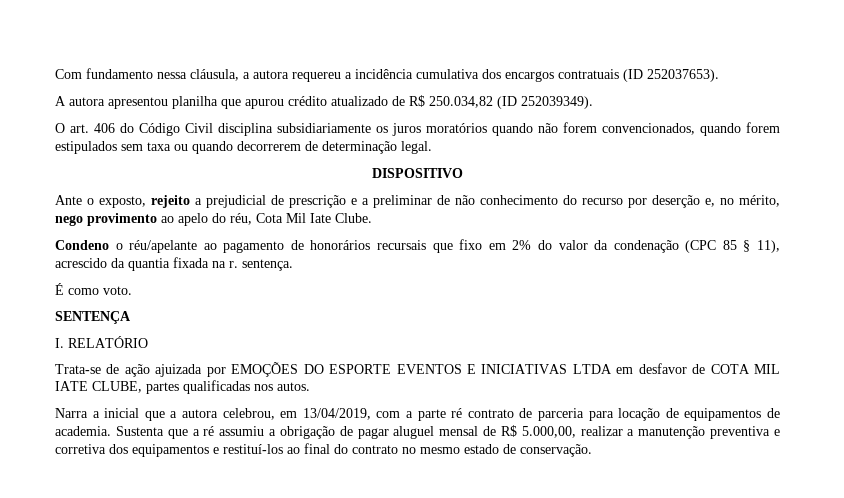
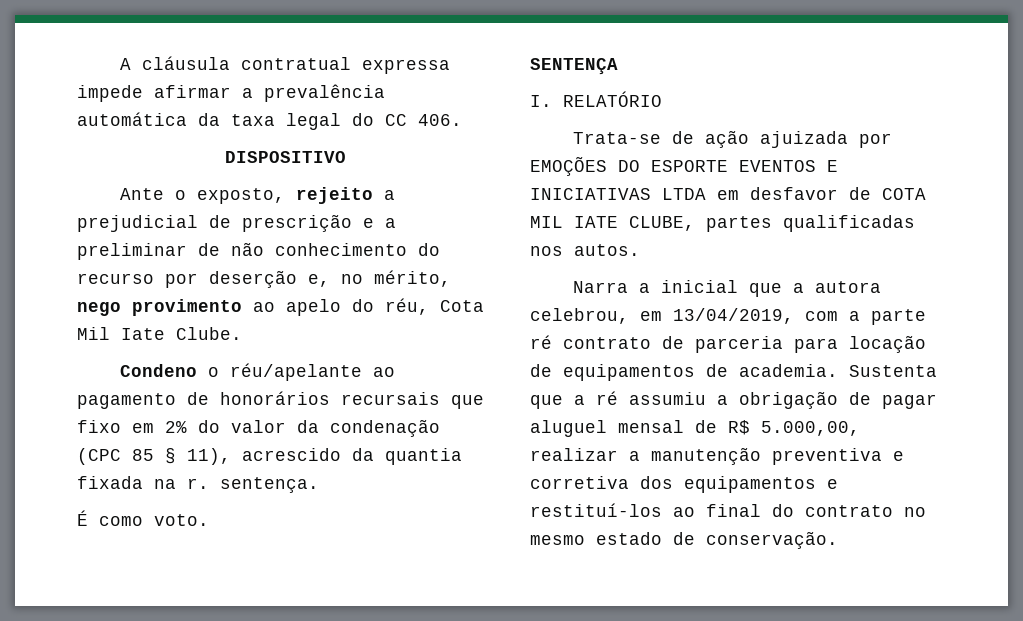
- Com fundamento nessa cláusula, a autora requereu a incidência cumulativa dos encargos contratuais (ID 252037653).
- A autora apresentou planilha que apurou crédito atualizado de R$ 250.034,82 (ID 252039349).
- O art. 406 do Código Civil disciplina subsidiariamente os juros moratórios quando não forem convencionados, quando forem estipulados sem taxa ou quando decorrerem de determinação legal.
+ A cláusula contratual expressa impede afirmar a prevalência automática da taxa legal do CC 406.

